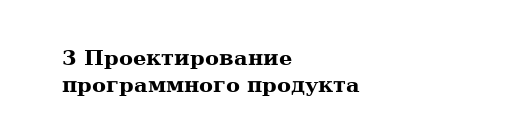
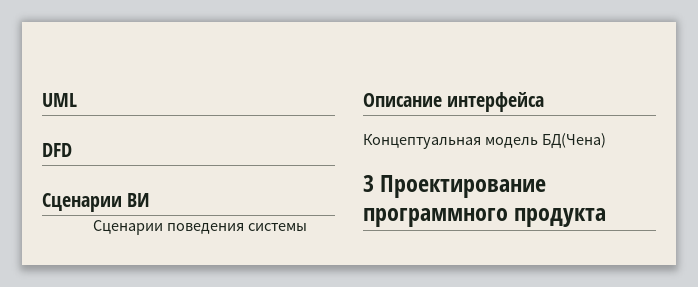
+ UML
+ DFD
+ Сценарии ВИ
+ Сценарии поведения системы
+ Описание интерфейса
+ Концептуальная модель БД(Чена)

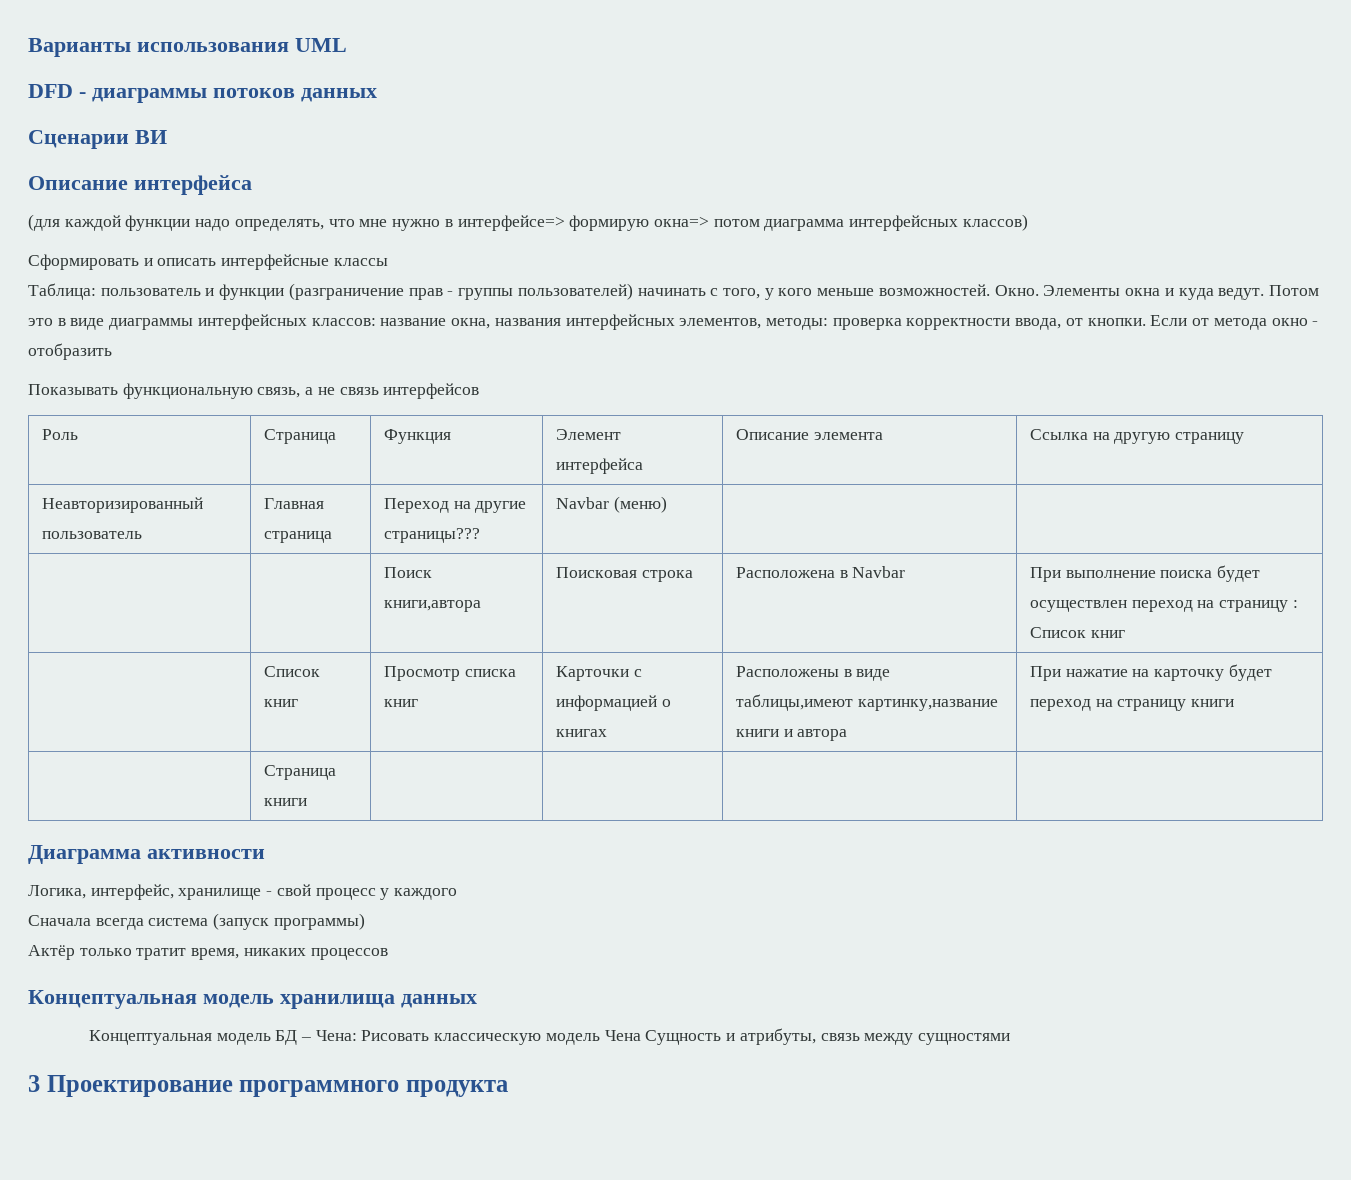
- UML
+ Варианты использования UML
- DFD
+ DFD - диаграммы потоков данных
- Сценарии поведения системы
- Концептуальная модель БД(Чена)
+ (для каждой функции надо определять, что мне нужно в интерфейсе=> формирую окна=> потом диаграмма интерфейсных классов)
+ Сформировать и описать интерфейсные классы
+ Таблица: пользователь и функции (разграничение прав - группы пользователей) начинать с того, у кого меньше возможностей. Окно. Элементы окна и куда ведут. Потом это в виде диаграммы интерфейсных классов: название окна, названия интерфейсных элементов, методы: проверка корректности ввода, от кнопки. Если от метода окно - отобразить
+ Показывать функциональную связь, а не связь интерфейсов
+ Роль | Страница | Функция | Элемент интерфейса | Описание элемента | Ссылка на другую страницу
+ Неавторизированный пользователь | Главная страница | Переход на другие страницы??? | Navbar (меню) | |
+ | | Поиск книги,автора | Поисковая строка | Расположена в Navbar | При выполнение поиска будет осуществлен переход на страницу : Список книг
+ | Список книг | Просмотр списка книг | Карточки с информацией о книгах | Расположены в виде таблицы,имеют картинку,название книги и автора | При нажатие на карточку будет переход на страницу книги
+ | Страница книги | | | |
+ Диаграмма активности
+ Логика, интерфейс, хранилище - свой процесс у каждого
+ Сначала всегда система (запуск программы)
+ Актёр только тратит время, никаких процессов
+ Концептуальная модель хранилища данных
+ Концептуальная модель БД – Чена: Рисовать классическую модель Чена Сущность и атрибуты, связь между сущностями

